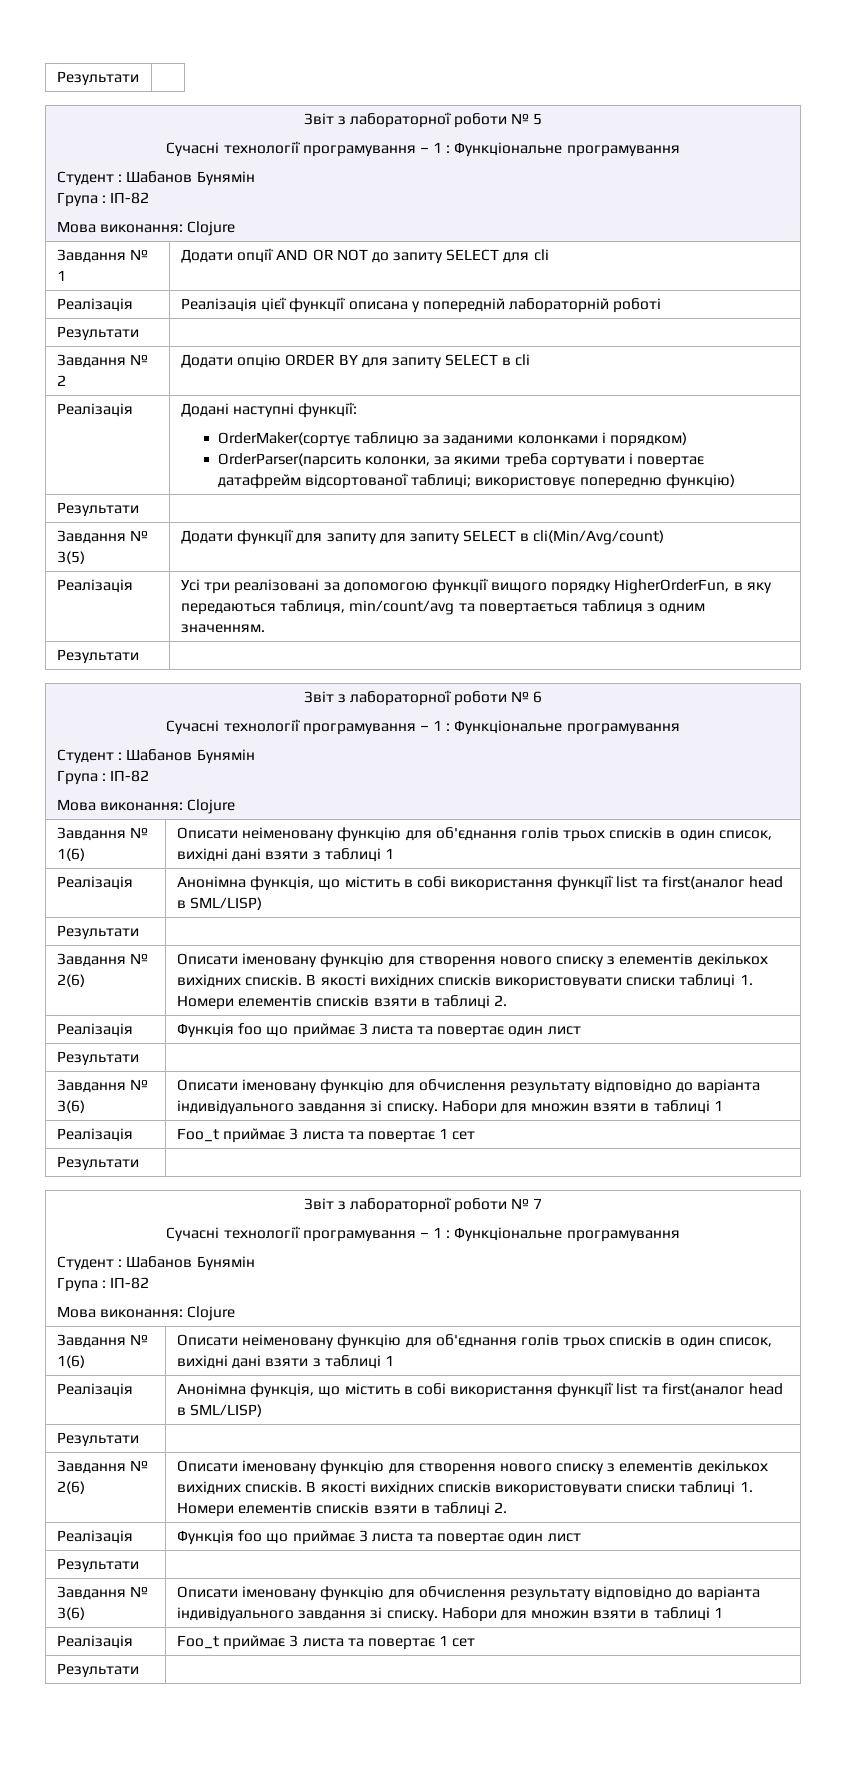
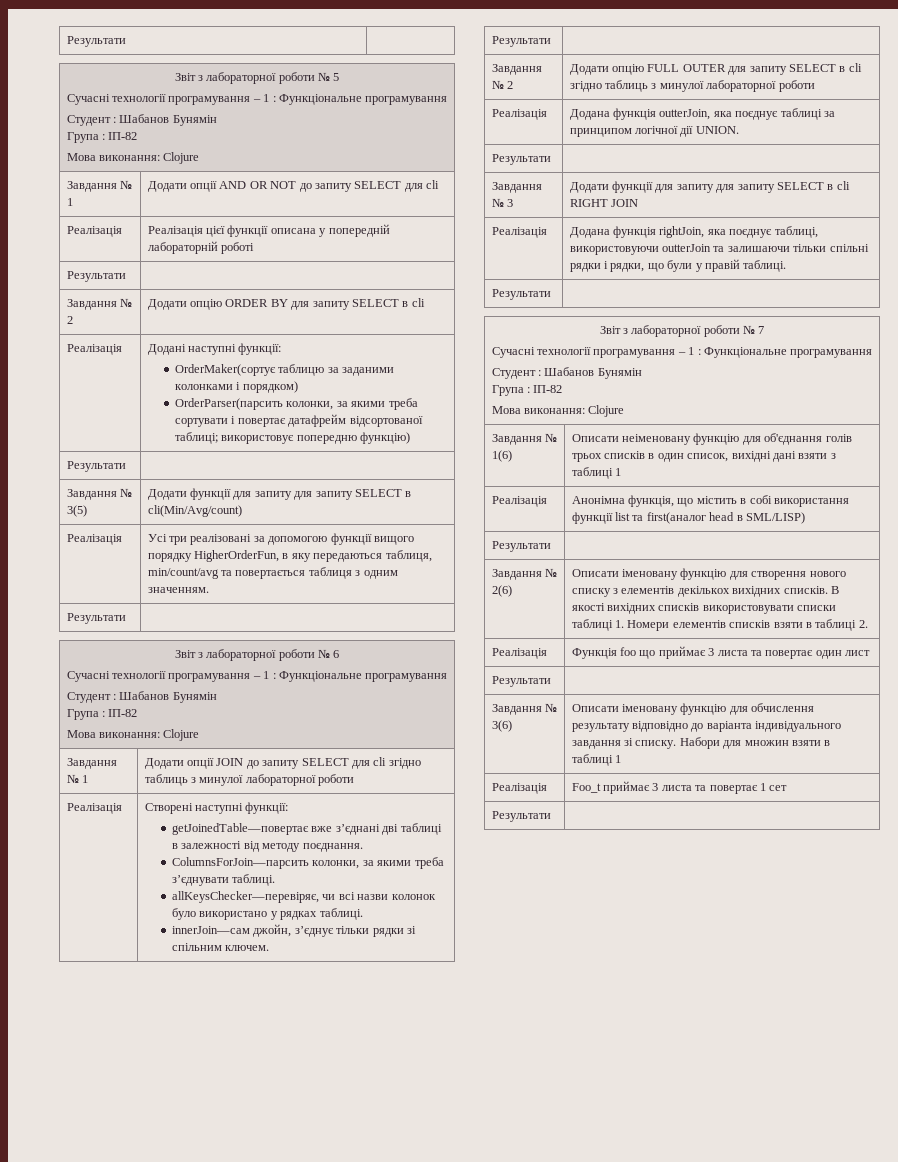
  Звіт з лабораторної роботи № 6
  Сучасні технології програмування – 1 : Функціональне програмування
  Студент : Шабанов Бунямін
  Група : ІП-82
  Мова виконання: Clojure
- Завдання № 1(6) | Описати неіменовану функцію для об'єднання голів трьох списків в один список, вихідні дані взяти з таблиці 1
- Реалізація | Анонімна функція, що містить в собі використання функції list та first(аналог head в SML/LISP)
+ Завдання № 1 | Додати опції JOIN до запиту SELECT для cli згідно таблиць з минулої лабораторної роботи
+ Реалізація | Створені наступні функції:
+ getJoinedTable—повертає вже з’єднані дві таблиці в залежності від методу поєднання.
+ ColumnsForJoin—парсить колонки, за якими треба з’єднувати таблиці.
+ allKeysChecker—перевіряє, чи всі назви колонок було використано у рядках таблиці.
+ innerJoin—сам джойн, з’єднує тільки рядки зі спільним ключем.
  Результати |
- Завдання № 2(6) | Описати іменовану функцію для створення нового списку з елементів декількох вихідних списків. В якості вихідних списків використовувати списки таблиці 1. Номери елементів списків взяти в таблиці 2.
- Реалізація | Функція foo що приймає 3 листа та повертає один лист
+ Завдання № 2 | Додати опцію FULL OUTER для запиту SELECT в cli згідно таблиць з минулої лабораторної роботи
+ Реалізація | Додана функція outterJoin, яка поєднує таблиці за принципом логічної дії UNION.
  Результати |
- Завдання № 3(6) | Описати іменовану функцію для обчислення результату відповідно до варіанта індивідуального завдання зі списку. Набори для множин взяти в таблиці 1
- Реалізація | Foo_t приймає 3 листа та повертає 1 сет
+ Завдання № 3 | Додати функції для запиту для запиту SELECT в cli RIGHT JOIN
+ Реалізація | Додана функція rightJoin, яка поєднує таблиці, використовуючи outterJoin та залишаючи тільки спільні рядки і рядки, що були у правій таблиці.

